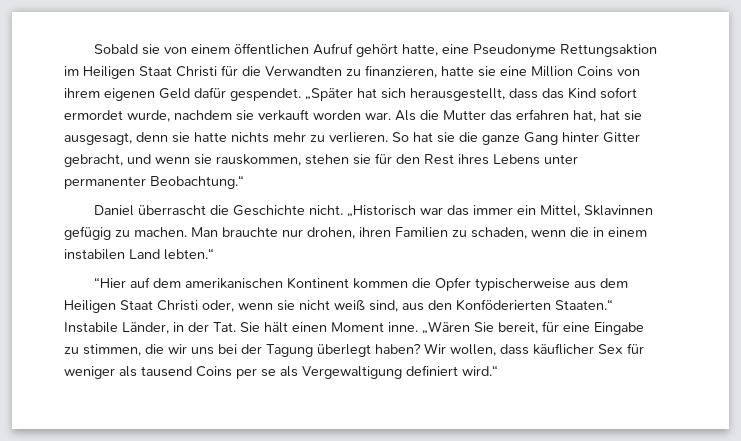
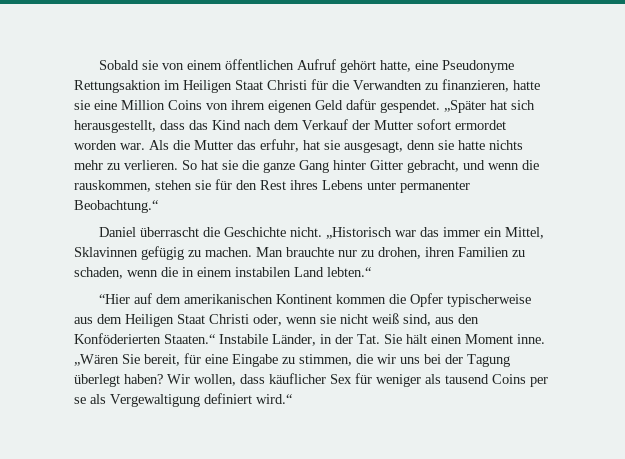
- „Später hat sich herausgestellt, dass das Kind sofort ermordet wurde, nachdem sie verkauft worden war.
+ „Später hat sich herausgestellt, dass das Kind nach dem Verkauf der Mutter sofort ermordet worden war.
- Als die Mutter das erfahren hat, hat sie ausgesagt, denn sie hatte nichts mehr zu verlieren.
+ Als die Mutter das erfuhr, hat sie ausgesagt, denn sie hatte nichts mehr zu verlieren.
- So hat sie die ganze Gang hinter Gitter gebracht, und wenn sie rauskommen, stehen sie für den Rest ihres Lebens unter permanenter Beobachtung.“
+ So hat sie die ganze Gang hinter Gitter gebracht, und wenn die rauskommen, stehen sie für den Rest ihres Lebens unter permanenter Beobachtung.“
- Man brauchte nur drohen, ihren Familien zu schaden, wenn die in einem instabilen Land lebten.“
+ Man brauchte nur zu drohen, ihren Familien zu schaden, wenn die in einem instabilen Land lebten.“

